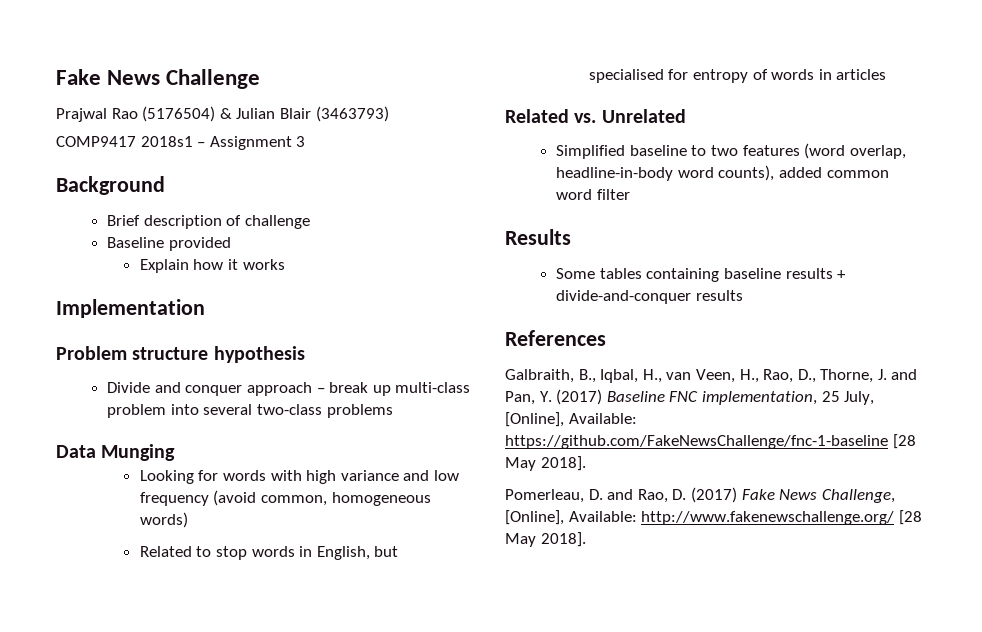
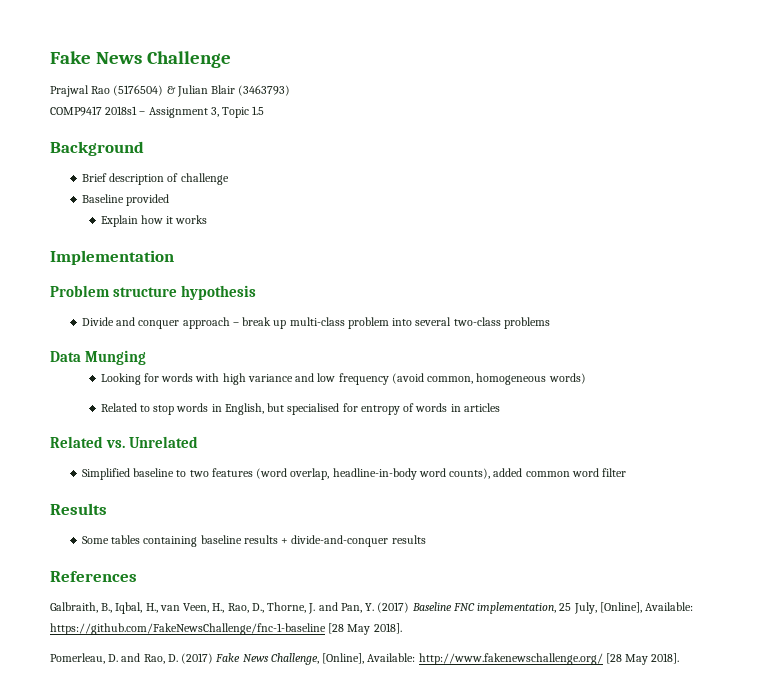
- COMP9417 2018s1 – Assignment 3
+ COMP9417 2018s1 – Assignment 3, Topic 1.5

